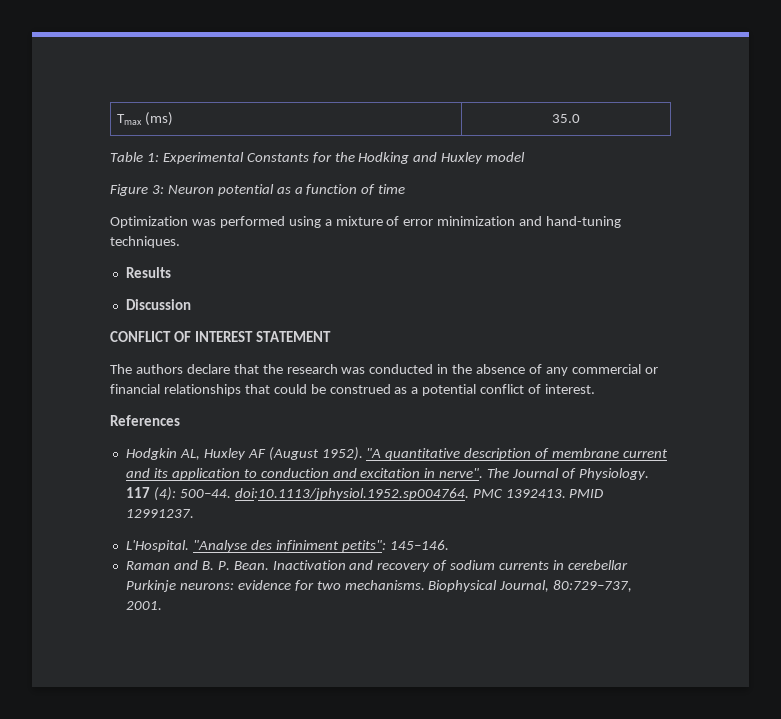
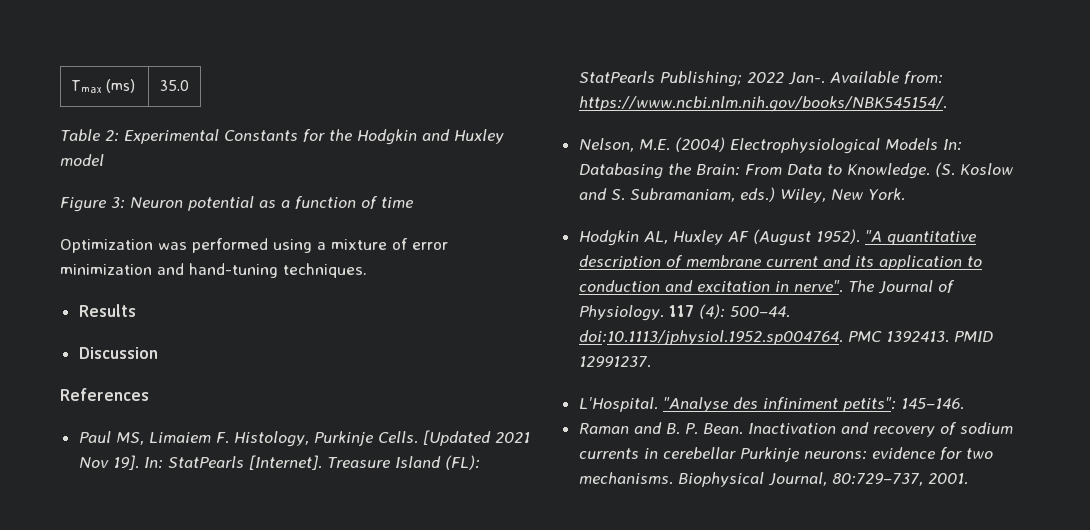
- Table 1: Experimental Constants for the Hodking and Huxley model
+ Table 2: Experimental Constants for the Hodgkin and Huxley model
- CONFLICT OF INTEREST STATEMENT
- The authors declare that the research was conducted in the absence of any commercial or financial relationships that could be construed as a potential conflict of interest.
  References
+ Paul MS, Limaiem F. Histology, Purkinje Cells. [Updated 2021 Nov 19]. In: StatPearls [Internet]. Treasure Island (FL): StatPearls Publishing; 2022 Jan-. Available from: https://www.ncbi.nlm.nih.gov/books/NBK545154/.
+ Nelson, M.E. (2004) Electrophysiological Models In: Databasing the Brain: From Data to Knowledge. (S. Koslow and S. Subramaniam, eds.) Wiley, New York.

